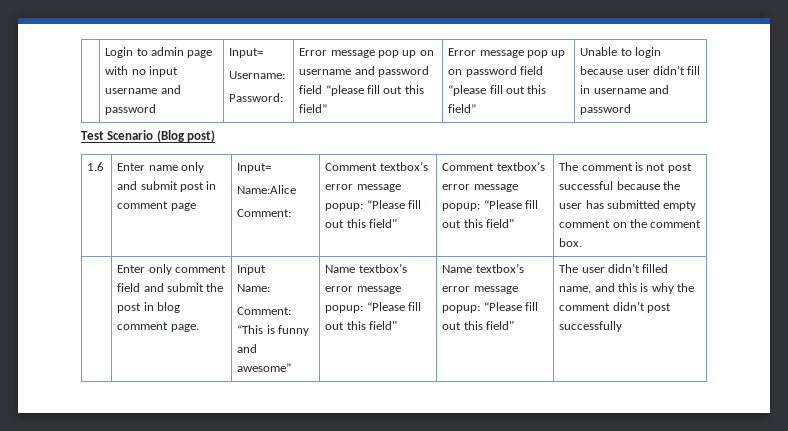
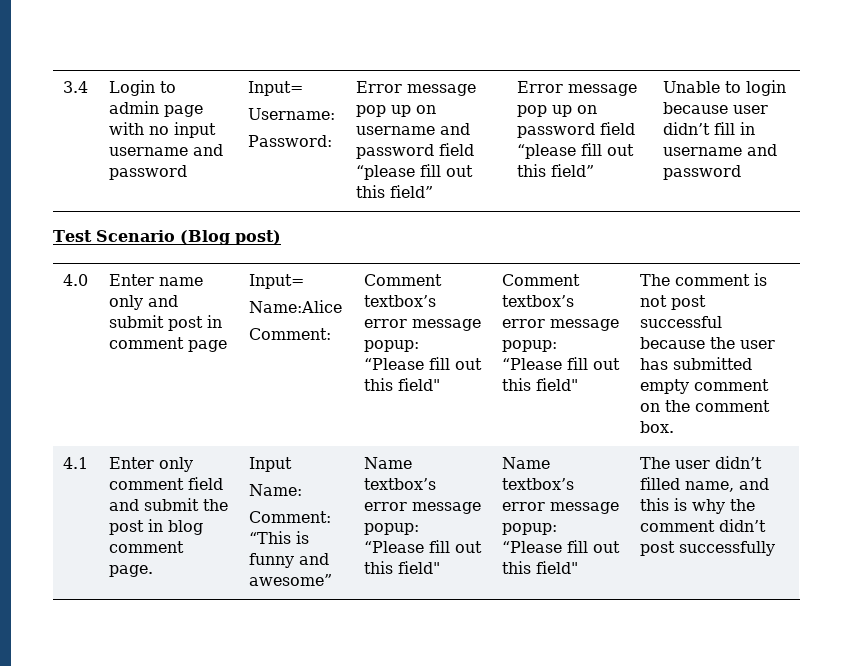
+ 3.4
- 1.6
+ 4.0
+ 4.1

